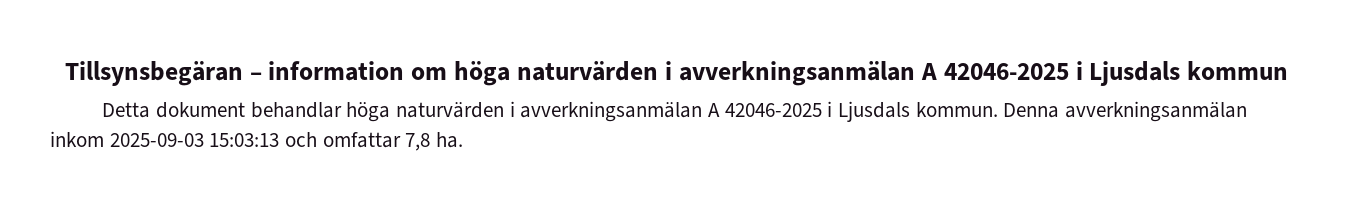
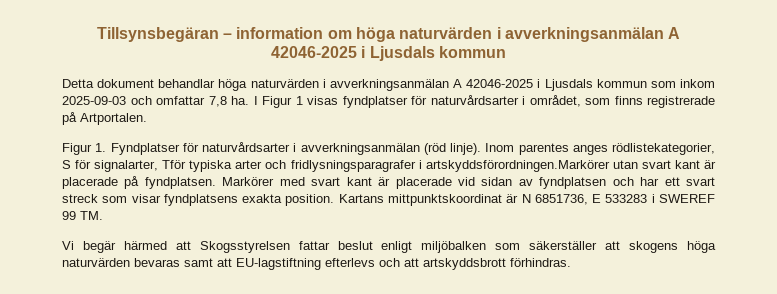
- Detta dokument behandlar höga naturvärden i avverkningsanmälan A 42046-2025 i Ljusdals kommun. Denna avverkningsanmälan inkom 2025-09-03 15:03:13 och omfattar 7,8 ha.
+ Detta dokument behandlar höga naturvärden i avverkningsanmälan A 42046-2025 i Ljusdals kommun som inkom 2025-09-03 och omfattar 7,8 ha.
+ I Figur 1 visas fyndplatser för naturvårdsarter i området, som finns registrerade på Artportalen.
+ Figur 1. Fyndplatser för naturvårdsarter i avverkningsanmälan (röd linje). Inom parentes anges rödlistekategorier, S för signalarter, Tför typiska arter och fridlysningsparagrafer i artskyddsförordningen.Markörer utan svart kant är placerade på fyndplatsen. Markörer med svart kant är placerade vid sidan av fyndplatsen och har ett svart streck som visar fyndplatsens exakta position. Kartans mittpunktskoordinat är N 6851736, E 533283 i SWEREF 99 TM.
+ Vi begär härmed att Skogsstyrelsen fattar beslut enligt miljöbalken som säkerställer att skogens höga naturvärden bevaras samt att EU-lagstiftning efterlevs och att artskyddsbrott förhindras.

